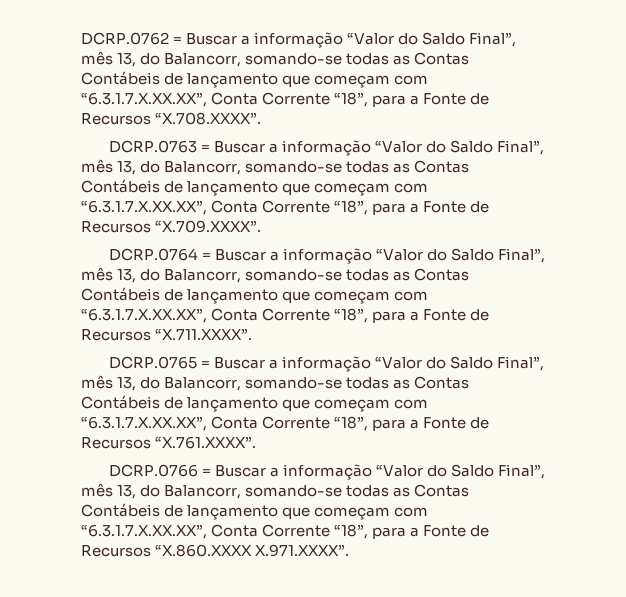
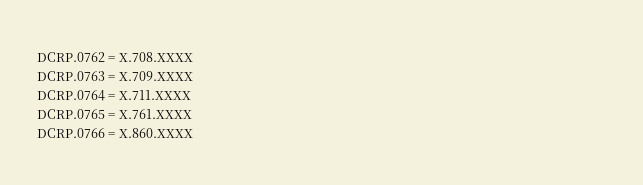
- DCRP.0762 = Buscar a informação “Valor do Saldo Final”, mês 13, do Balancorr, somando-se todas as Contas Contábeis de lançamento que começam com “6.3.1.7.X.XX.XX”, Conta Corrente “18”, para a Fonte de Recursos “X.708.XXXX”.
- DCRP.0763 = Buscar a informação “Valor do Saldo Final”, mês 13, do Balancorr, somando-se todas as Contas Contábeis de lançamento que começam com “6.3.1.7.X.XX.XX”, Conta Corrente “18”, para a Fonte de Recursos “X.709.XXXX”.
- DCRP.0764 = Buscar a informação “Valor do Saldo Final”, mês 13, do Balancorr, somando-se todas as Contas Contábeis de lançamento que começam com “6.3.1.7.X.XX.XX”, Conta Corrente “18”, para a Fonte de Recursos “X.711.XXXX”.
- DCRP.0765 = Buscar a informação “Valor do Saldo Final”, mês 13, do Balancorr, somando-se todas as Contas Contábeis de lançamento que começam com “6.3.1.7.X.XX.XX”, Conta Corrente “18”, para a Fonte de Recursos “X.761.XXXX”.
- DCRP.0766 = Buscar a informação “Valor do Saldo Final”, mês 13, do Balancorr, somando-se todas as Contas Contábeis de lançamento que começam com “6.3.1.7.X.XX.XX”, Conta Corrente “18”, para a Fonte de Recursos “X.860.XXXX X.971.XXXX”.
+ DCRP.0762 = X.708.XXXX
+ DCRP.0763 = X.709.XXXX
+ DCRP.0764 = X.711.XXXX
+ DCRP.0765 = X.761.XXXX
+ DCRP.0766 = X.860.XXXX

